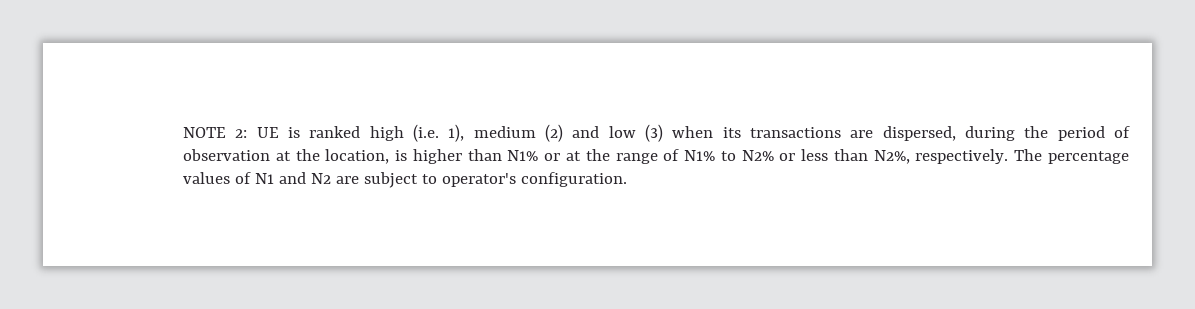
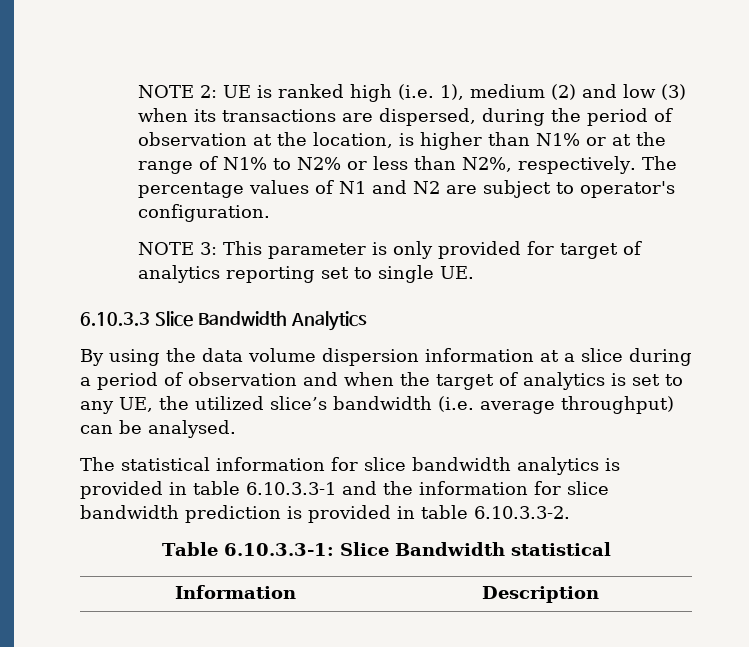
+ NOTE 3: This parameter is only provided for target of analytics reporting set to single UE.
+ 6.10.3.3 Slice Bandwidth Analytics
+ By using the data volume dispersion information at a slice during a period of observation and when the target of analytics is set to any UE, the utilized slice’s bandwidth (i.e. average throughput) can be analysed.
+ The statistical information for slice bandwidth analytics is provided in table 6.10.3.3-1 and the information for slice bandwidth prediction is provided in table 6.10.3.3-2.
+ Table 6.10.3.3-1: Slice Bandwidth statistical
+ Information | Description

